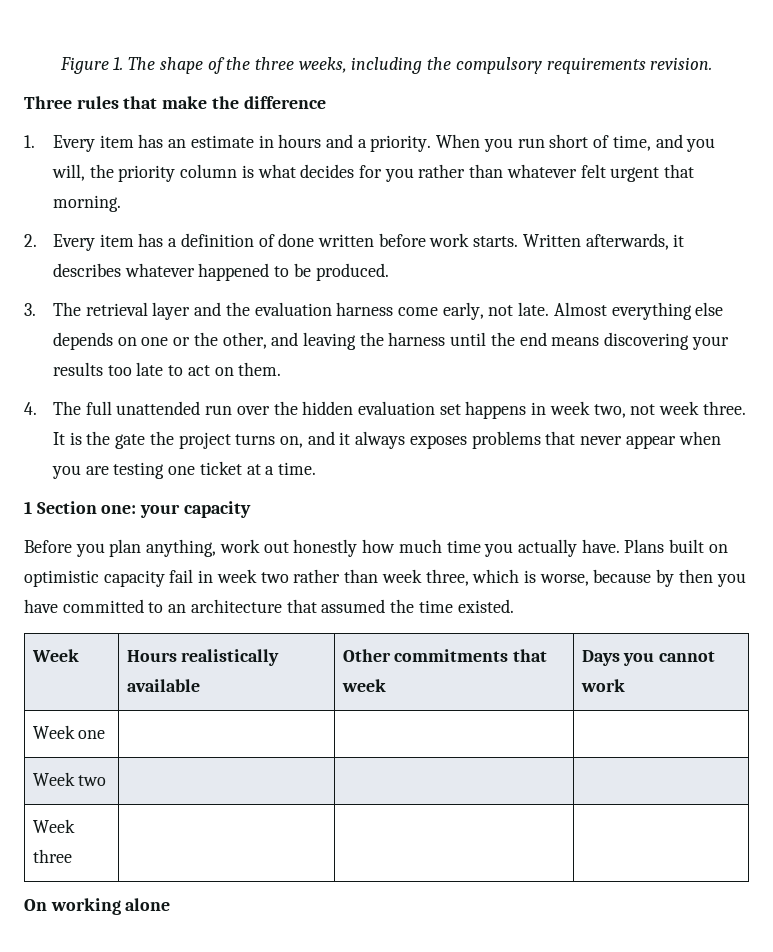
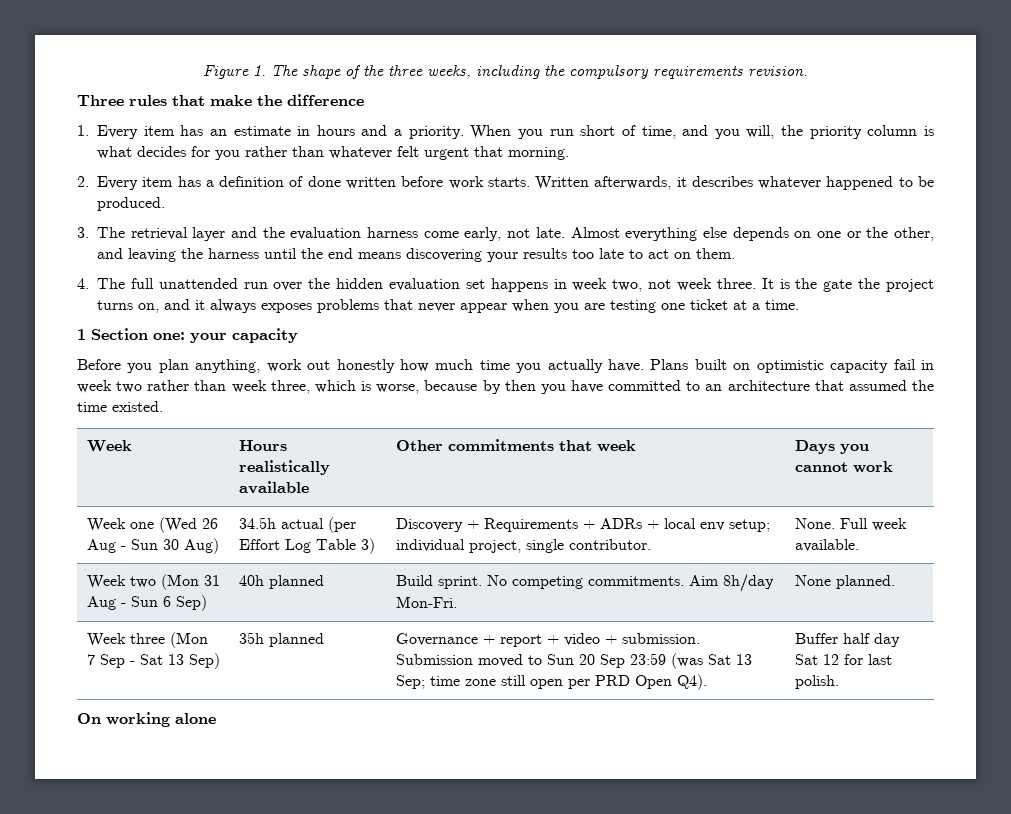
- Week one | | |
- Week two | | |
- Week three | | |
+ Week one (Wed 26 Aug - Sun 30 Aug) | 34.5h actual (per Effort Log Table 3) | Discovery + Requirements + ADRs + local env setup; individual project, single contributor. | None. Full week available.
+ Week two (Mon 31 Aug - Sun 6 Sep) | 40h planned | Build sprint. No competing commitments. Aim 8h/day Mon-Fri. | None planned.
+ Week three (Mon 7 Sep - Sat 13 Sep) | 35h planned | Governance + report + video + submission. Submission moved to Sun 20 Sep 23:59 (was Sat 13 Sep; time zone still open per PRD Open Q4). | Buffer half day Sat 12 for last polish.

